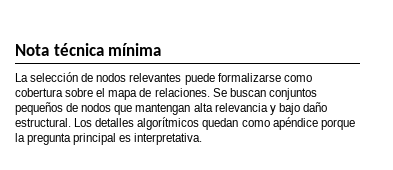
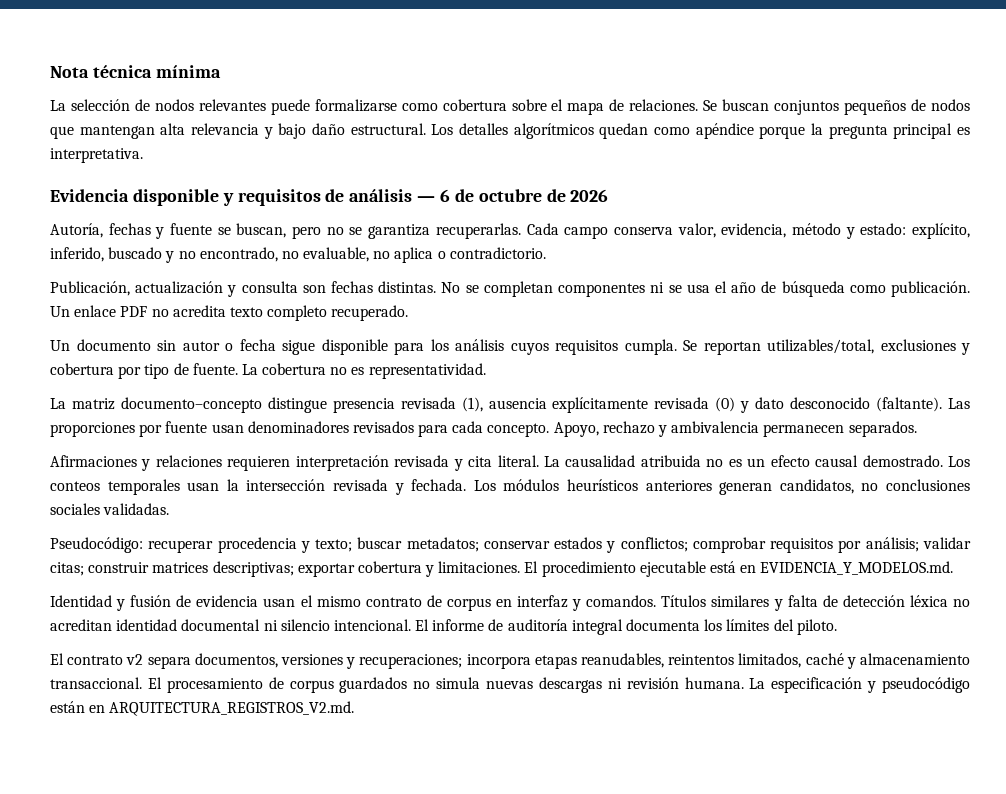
+ Evidencia disponible y requisitos de análisis — 6 de octubre de 2026
+ Autoría, fechas y fuente se buscan, pero no se garantiza recuperarlas. Cada campo conserva valor, evidencia, método y estado: explícito, inferido, buscado y no encontrado, no evaluable, no aplica o contradictorio.
+ Publicación, actualización y consulta son fechas distintas. No se completan componentes ni se usa el año de búsqueda como publicación. Un enlace PDF no acredita texto completo recuperado.
+ Un documento sin autor o fecha sigue disponible para los análisis cuyos requisitos cumpla. Se reportan utilizables/total, exclusiones y cobertura por tipo de fuente. La cobertura no es representatividad.
+ La matriz documento–concepto distingue presencia revisada (1), ausencia explícitamente revisada (0) y dato desconocido (faltante). Las proporciones por fuente usan denominadores revisados para cada concepto. Apoyo, rechazo y ambivalencia permanecen separados.
+ Afirmaciones y relaciones requieren interpretación revisada y cita literal. La causalidad atribuida no es un efecto causal demostrado. Los conteos temporales usan la intersección revisada y fechada. Los módulos heurísticos anteriores generan candidatos, no conclusiones sociales validadas.
+ Pseudocódigo: recuperar procedencia y texto; buscar metadatos; conservar estados y conflictos; comprobar requisitos por análisis; validar citas; construir matrices descriptivas; exportar cobertura y limitaciones. El procedimiento ejecutable está en EVIDENCIA_Y_MODELOS.md.
+ Identidad y fusión de evidencia usan el mismo contrato de corpus en interfaz y comandos. Títulos similares y falta de detección léxica no acreditan identidad documental ni silencio intencional. El informe de auditoría integral documenta los límites del piloto.
+ El contrato v2 separa documentos, versiones y recuperaciones; incorpora etapas reanudables, reintentos limitados, caché y almacenamiento transaccional. El procesamiento de corpus guardados no simula nuevas descargas ni revisión humana. La especificación y pseudocódigo están en ARQUITECTURA_REGISTROS_V2.md.

